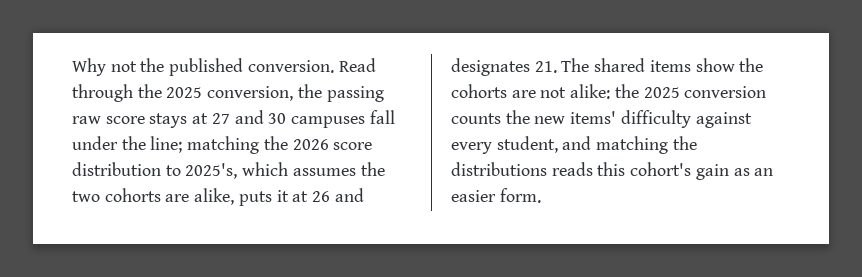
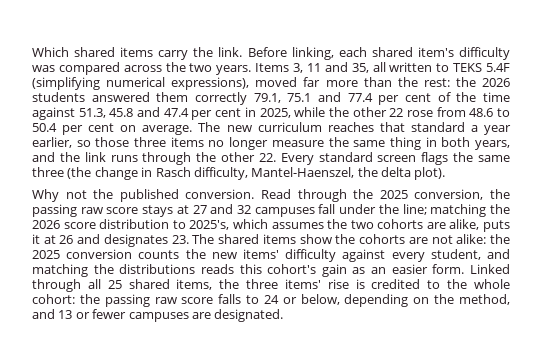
+ Which shared items carry the link. Before linking, each shared item's difficulty was compared across the two years. Items 3, 11 and 35, all written to TEKS 5.4F (simplifying numerical expressions), moved far more than the rest: the 2026 students answered them correctly 79.1, 75.1 and 77.4 per cent of the time against 51.3, 45.8 and 47.4 per cent in 2025, while the other 22 rose from 48.6 to 50.4 per cent on average. The new curriculum reaches that standard a year earlier, so those three items no longer measure the same thing in both years, and the link runs through the other 22. Every standard screen flags the same three (the change in Rasch difficulty, Mantel-Haenszel, the delta plot).
- Read through the 2025 conversion, the passing raw score stays at 27 and 30 campuses fall under the line;
+ Read through the 2025 conversion, the passing raw score stays at 27 and 32 campuses fall under the line;
- matching the 2026 score distribution to 2025's, which assumes the two cohorts are alike, puts it at 26 and designates 21. The shared items show the cohorts are not alike:
+ matching the 2026 score distribution to 2025's, which assumes the two cohorts are alike, puts it at 26 and designates 23. The shared items show the cohorts are not alike:
+ Linked through all 25 shared items, the three items' rise is credited to the whole cohort: the passing raw score falls to 24 or below, depending on the method, and 13 or fewer campuses are designated.

